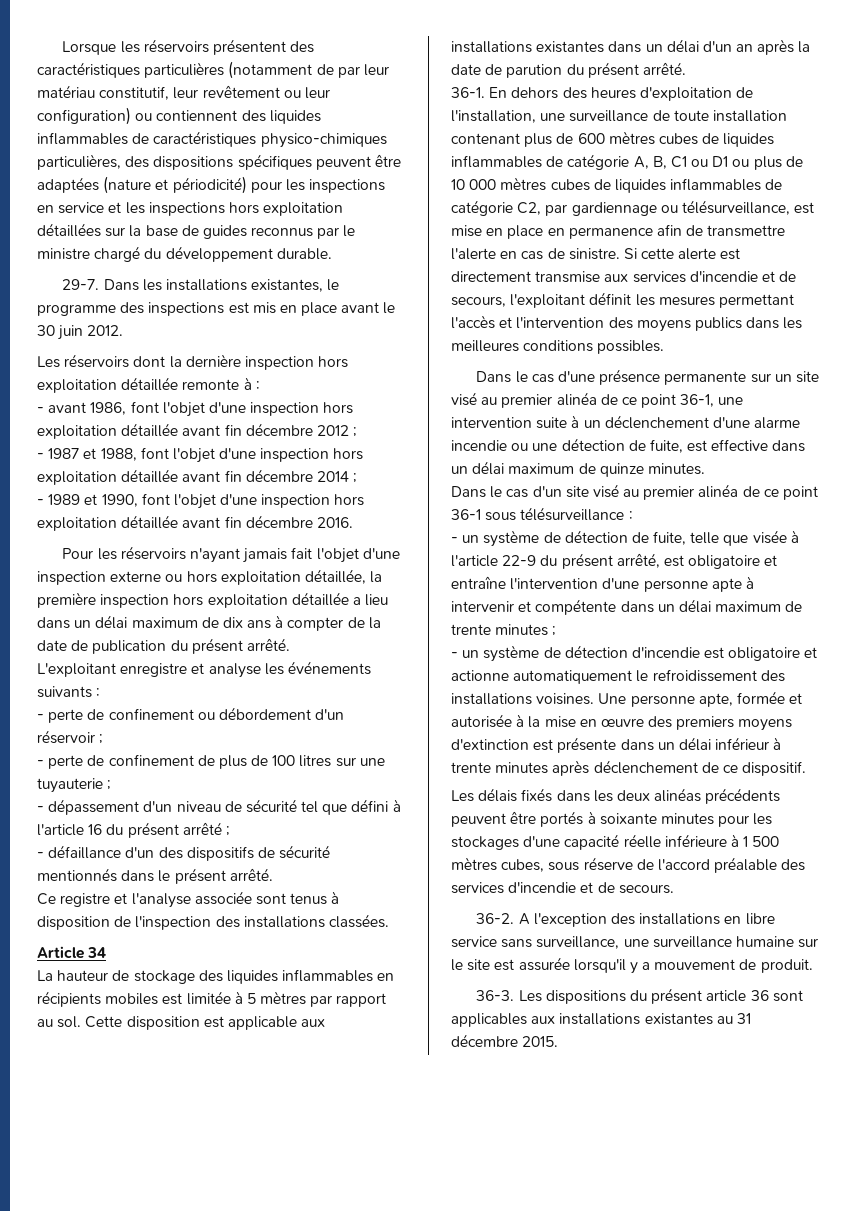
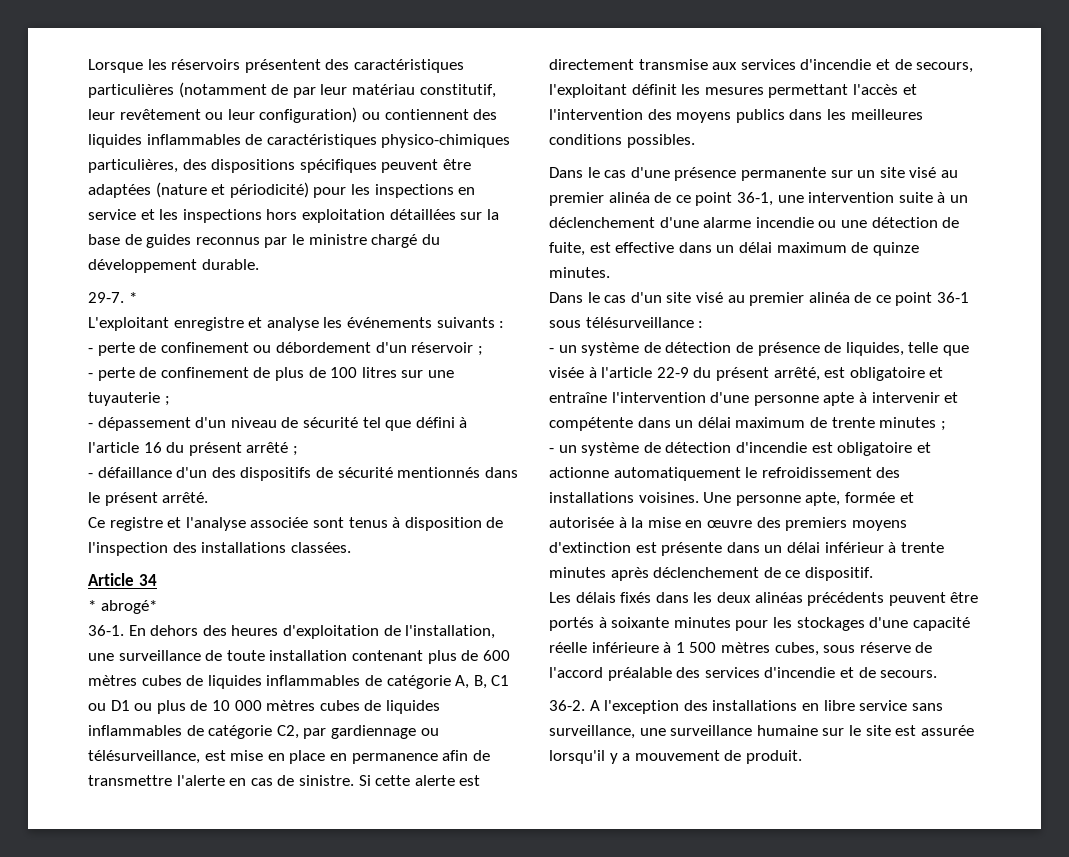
- 29-7. Dans les installations existantes, le programme des inspections est mis en place avant le 30 juin 2012.
- Les réservoirs dont la dernière inspection hors exploitation détaillée remonte à :
- - avant 1986, font l'objet d'une inspection hors exploitation détaillée avant fin décembre 2012 ;
- - 1987 et 1988, font l'objet d'une inspection hors exploitation détaillée avant fin décembre 2014 ;
- - 1989 et 1990, font l'objet d'une inspection hors exploitation détaillée avant fin décembre 2016.
- Pour les réservoirs n'ayant jamais fait l'objet d'une inspection externe ou hors exploitation détaillée, la première inspection hors exploitation détaillée a lieu dans un délai maximum de dix ans à compter de la date de publication du présent arrêté.
+ 29-7. *
- La hauteur de stockage des liquides inflammables en récipients mobiles est limitée à 5 mètres par rapport au sol. Cette disposition est applicable aux installations existantes dans un délai d'un an après la date de parution du présent arrêté.
+ * abrogé*
- - un système de détection de fuite, telle que visée à l'article 22-9 du présent arrêté, est obligatoire et entraîne l'intervention d'une personne apte à intervenir et compétente dans un délai maximum de trente minutes ;
+ - un système de détection de présence de liquides, telle que visée à l'article 22-9 du présent arrêté, est obligatoire et entraîne l'intervention d'une personne apte à intervenir et compétente dans un délai maximum de trente minutes ;
- 36-3. Les dispositions du présent article 36 sont applicables aux installations existantes au 31 décembre 2015.

